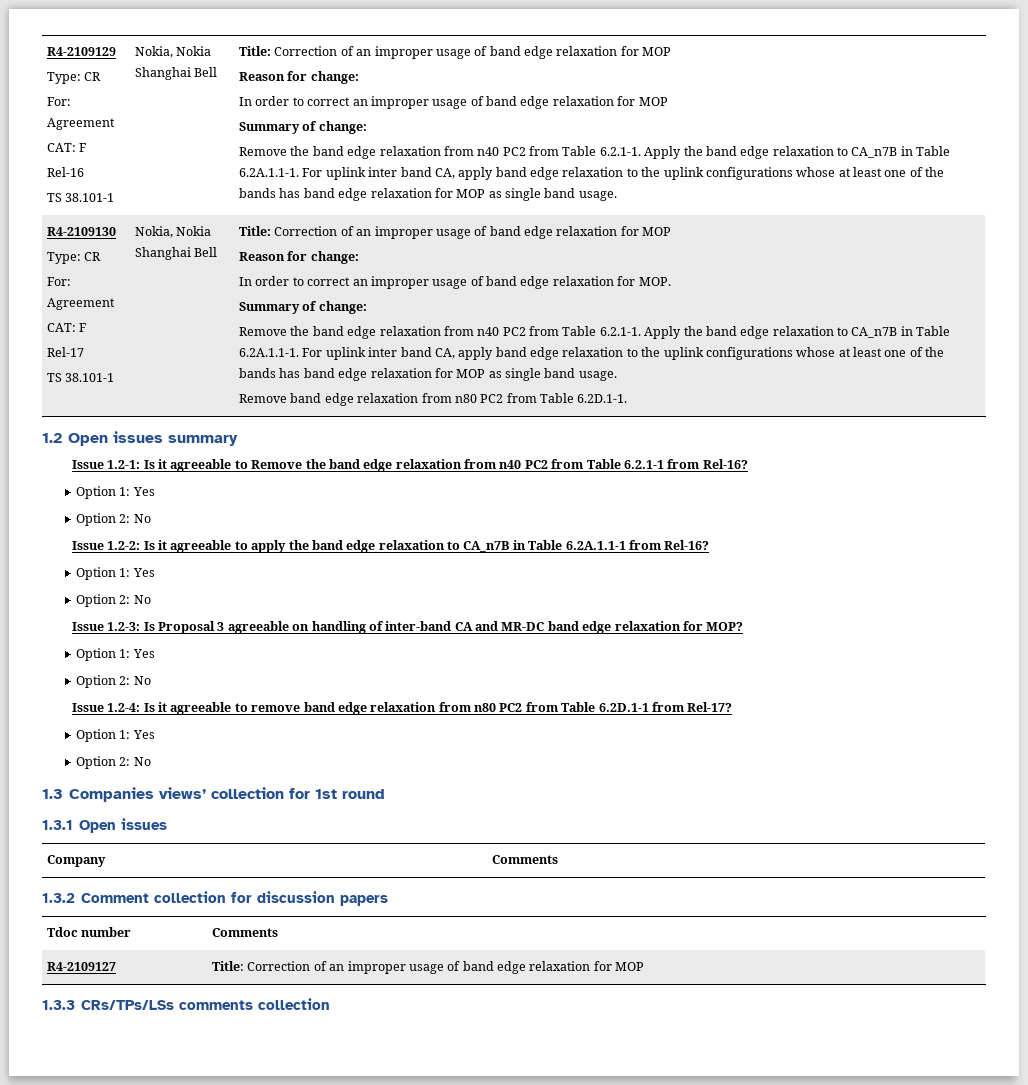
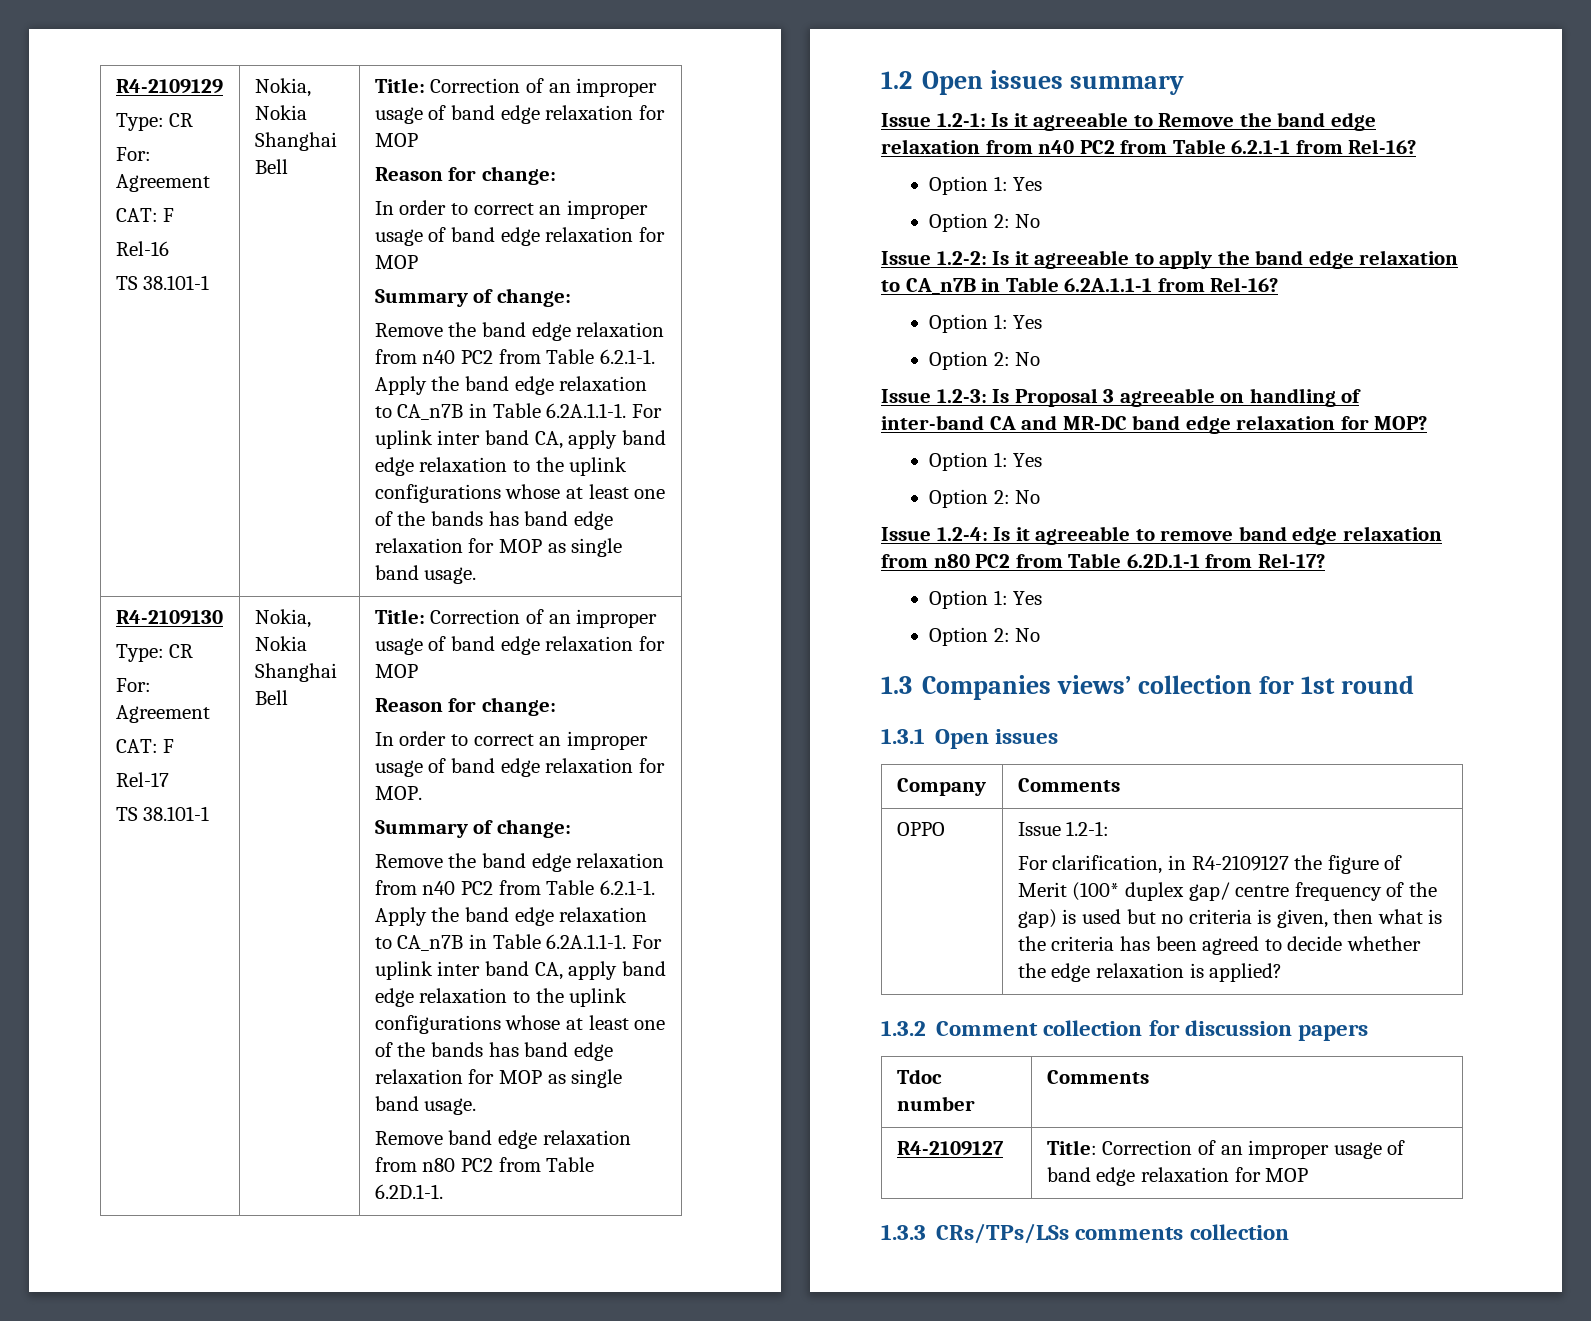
+ OPPO | Issue 1.2-1:
+ For clarification, in R4-2109127 the figure of Merit (100* duplex gap/ centre frequency of the gap) is used but no criteria is given, then what is the criteria has been agreed to decide whether the edge relaxation is applied?

